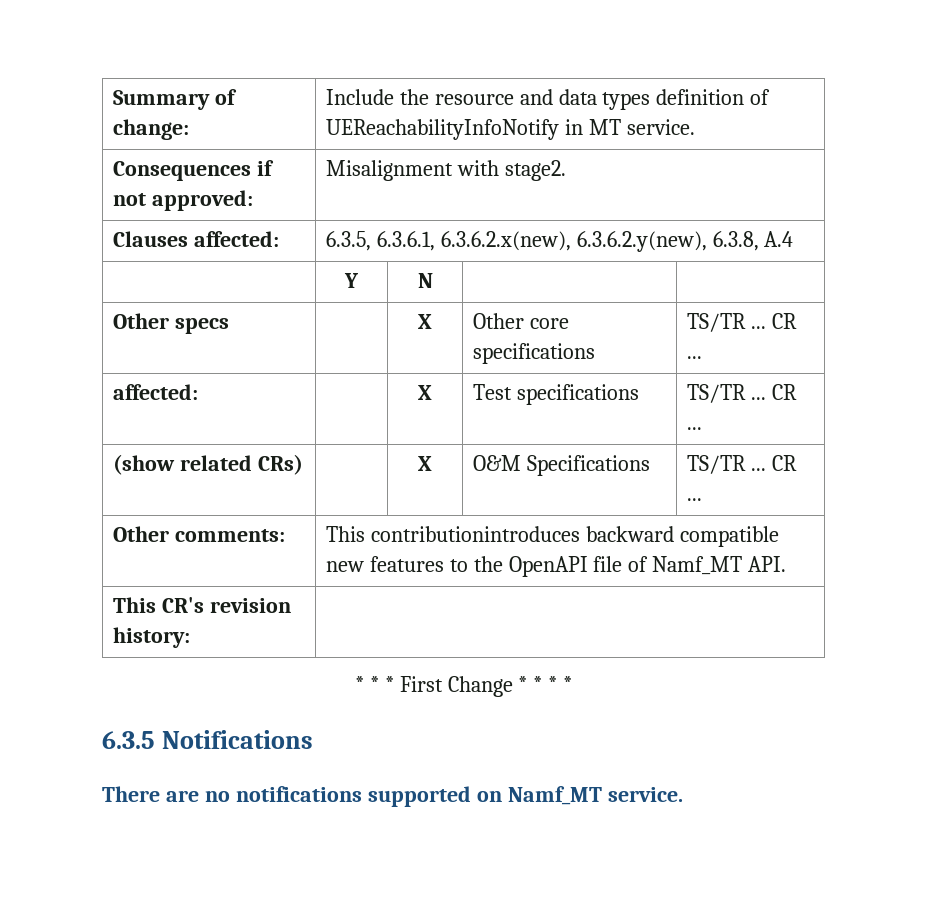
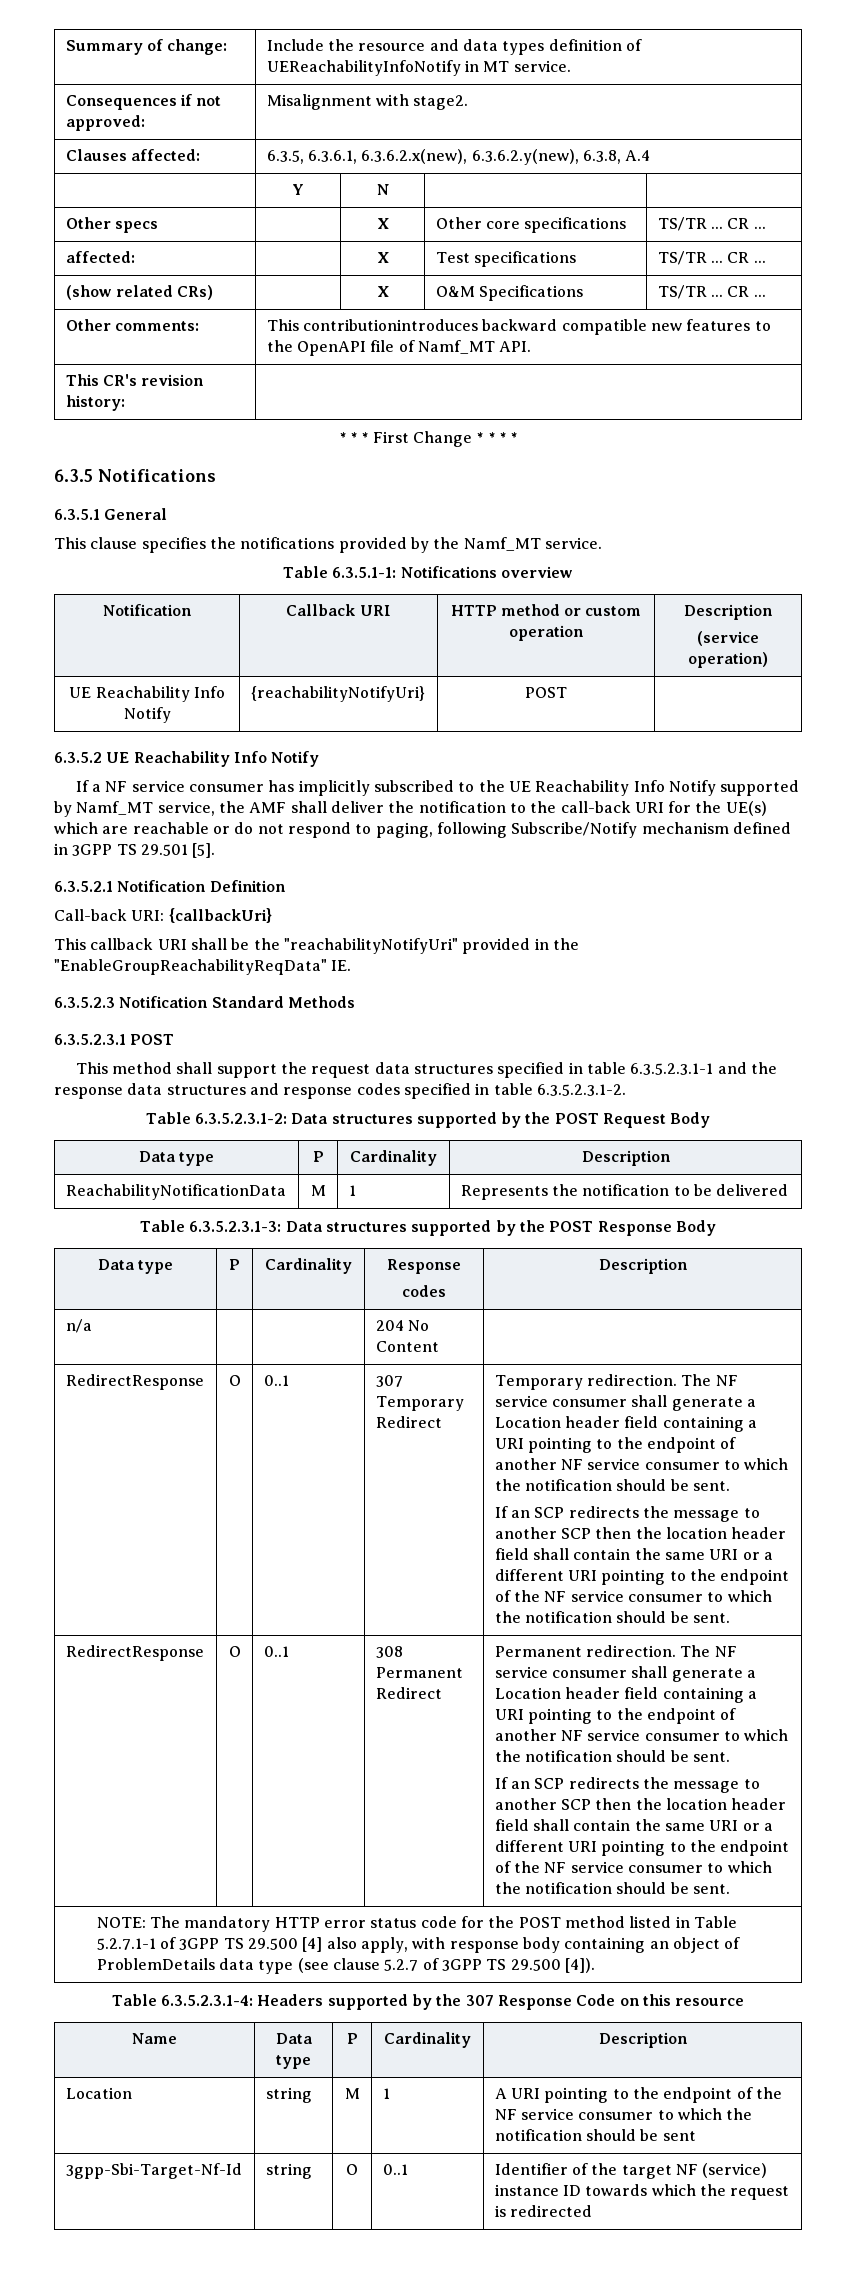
- There are no notifications supported on Namf_MT service.
+ 6.3.5.1 General
+ This clause specifies the notifications provided by the Namf_MT service.
+ Table 6.3.5.1-1: Notifications overview
+ Notification | Callback URI | HTTP method or custom operation | Description
+ (service operation)
+ UE Reachability Info Notify | {reachabilityNotifyUri} | POST |
+ 6.3.5.2 UE Reachability Info Notify
+ If a NF service consumer has implicitly subscribed to the UE Reachability Info Notify supported by Namf_MT service, the AMF shall deliver the notification to the call-back URI for the UE(s) which are reachable or do not respond to paging, following Subscribe/Notify mechanism defined in 3GPP TS 29.501 [5].
+ 6.3.5.2.1 Notification Definition
+ Call-back URI: {callbackUri}
+ This callback URI shall be the "reachabilityNotifyUri" provided in the "EnableGroupReachabilityReqData" IE.
+ 6.3.5.2.3 Notification Standard Methods
+ 6.3.5.2.3.1 POST
+ This method shall support the request data structures specified in table 6.3.5.2.3.1-1 and the response data structures and response codes specified in table 6.3.5.2.3.1-2.
+ Table 6.3.5.2.3.1-2: Data structures supported by the POST Request Body
+ Data type | P | Cardinality | Description
+ ReachabilityNotificationData | M | 1 | Represents the notification to be delivered
+ Table 6.3.5.2.3.1-3: Data structures supported by the POST Response Body
+ Data type | P | Cardinality | Response
+ codes | Description
+ n/a | | | 204 No Content |
+ RedirectResponse | O | 0..1 | 307 Temporary Redirect | Temporary redirection. The NF service consumer shall generate a Location header field containing a URI pointing to the endpoint of another NF service consumer to which the notification should be sent.
+ If an SCP redirects the message to another SCP then the location header field shall contain the same URI or a different URI pointing to the endpoint of the NF service consumer to which the notification should be sent.
+ RedirectResponse | O | 0..1 | 308 Permanent Redirect | Permanent redirection. The NF service consumer shall generate a Location header field containing a URI pointing to the endpoint of another NF service consumer to which the notification should be sent.
+ If an SCP redirects the message to another SCP then the location header field shall contain the same URI or a different URI pointing to the endpoint of the NF service consumer to which the notification should be sent.
+ NOTE: The mandatory HTTP error status code for the POST method listed in Table 5.2.7.1-1 of 3GPP TS 29.500 [4] also apply, with response body containing an object of ProblemDetails data type (see clause 5.2.7 of 3GPP TS 29.500 [4]).
+ Table 6.3.5.2.3.1-4: Headers supported by the 307 Response Code on this resource
+ Name | Data type | P | Cardinality | Description
+ Location | string | M | 1 | A URI pointing to the endpoint of the NF service consumer to which the notification should be sent
+ 3gpp-Sbi-Target-Nf-Id | string | O | 0..1 | Identifier of the target NF (service) instance ID towards which the request is redirected

